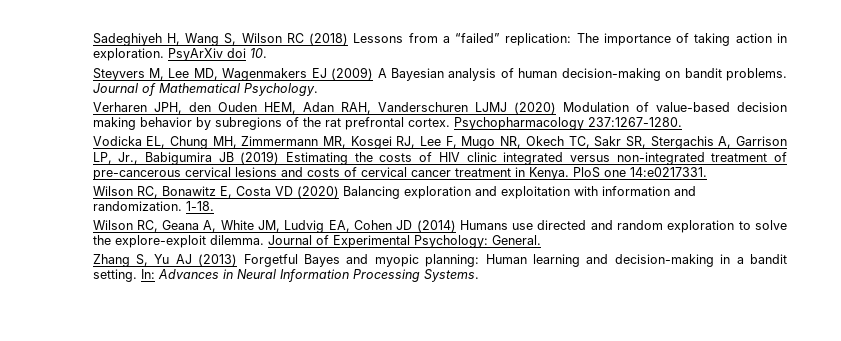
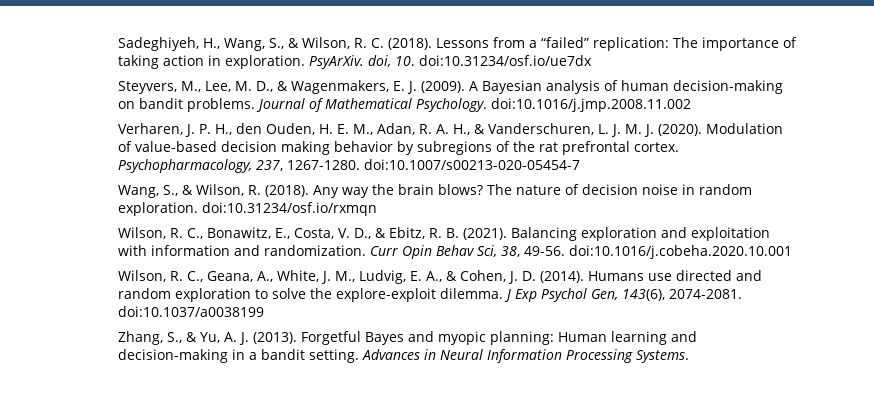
- Sadeghiyeh H, Wang S, Wilson RC (2018) Lessons from a “failed” replication: The importance of taking action in exploration.
+ Sadeghiyeh, H., Wang, S., & Wilson, R. C. (2018). Lessons from a “failed” replication: The importance of taking action in exploration.
- PsyArXiv doi 10.
- Steyvers M, Lee MD, Wagenmakers EJ (2009) A Bayesian analysis of human decision-making on bandit problems.
+ PsyArXiv. doi, 10. doi:10.31234/osf.io/ue7dx
+ Steyvers, M., Lee, M. D., & Wagenmakers, E. J. (2009). A Bayesian analysis of human decision-making on bandit problems.
- Journal of Mathematical Psychology.
- Verharen JPH, den Ouden HEM, Adan RAH, Vanderschuren LJMJ (2020) Modulation of value-based decision making behavior by subregions of the rat prefrontal cortex.
+ Journal of Mathematical Psychology. doi:10.1016/j.jmp.2008.11.002
+ Verharen, J. P. H., den Ouden, H. E. M., Adan, R. A. H., & Vanderschuren, L. J. M. J. (2020). Modulation of value-based decision making behavior by subregions of the rat prefrontal cortex.
- Psychopharmacology 237:1267-1280.
- Vodicka EL, Chung MH, Zimmermann MR, Kosgei RJ, Lee F, Mugo NR, Okech TC, Sakr SR, Stergachis A, Garrison LP, Jr., Babigumira JB (2019) Estimating the costs of HIV clinic integrated versus non-integrated treatment of pre-cancerous cervical lesions and costs of cervical cancer treatment in Kenya. PloS one 14:e0217331.
- Wilson RC, Bonawitz E, Costa VD (2020) Balancing exploration and exploitation with information and randomization.
+ Psychopharmacology, 237, 1267-1280. doi:10.1007/s00213-020-05454-7
+ Wang, S., & Wilson, R. (2018). Any way the brain blows? The nature of decision noise in random exploration. doi:10.31234/osf.io/rxmqn
+ Wilson, R. C., Bonawitz, E., Costa, V. D., & Ebitz, R. B. (2021). Balancing exploration and exploitation with information and randomization.
- 1-18.
- Wilson RC, Geana A, White JM, Ludvig EA, Cohen JD (2014) Humans use directed and random exploration to solve the explore-exploit dilemma.
+ Curr Opin Behav Sci, 38, 49-56. doi:10.1016/j.cobeha.2020.10.001
+ Wilson, R. C., Geana, A., White, J. M., Ludvig, E. A., & Cohen, J. D. (2014). Humans use directed and random exploration to solve the explore-exploit dilemma.
- Journal of Experimental Psychology: General.
- Zhang S, Yu AJ (2013) Forgetful Bayes and myopic planning: Human learning and decision-making in a bandit setting.
+ J Exp Psychol Gen, 143(6), 2074-2081. doi:10.1037/a0038199
+ Zhang, S., & Yu, A. J. (2013). Forgetful Bayes and myopic planning: Human learning and decision-making in a bandit setting.
- In: Advances in Neural Information Processing Systems.
+ Advances in Neural Information Processing Systems.

